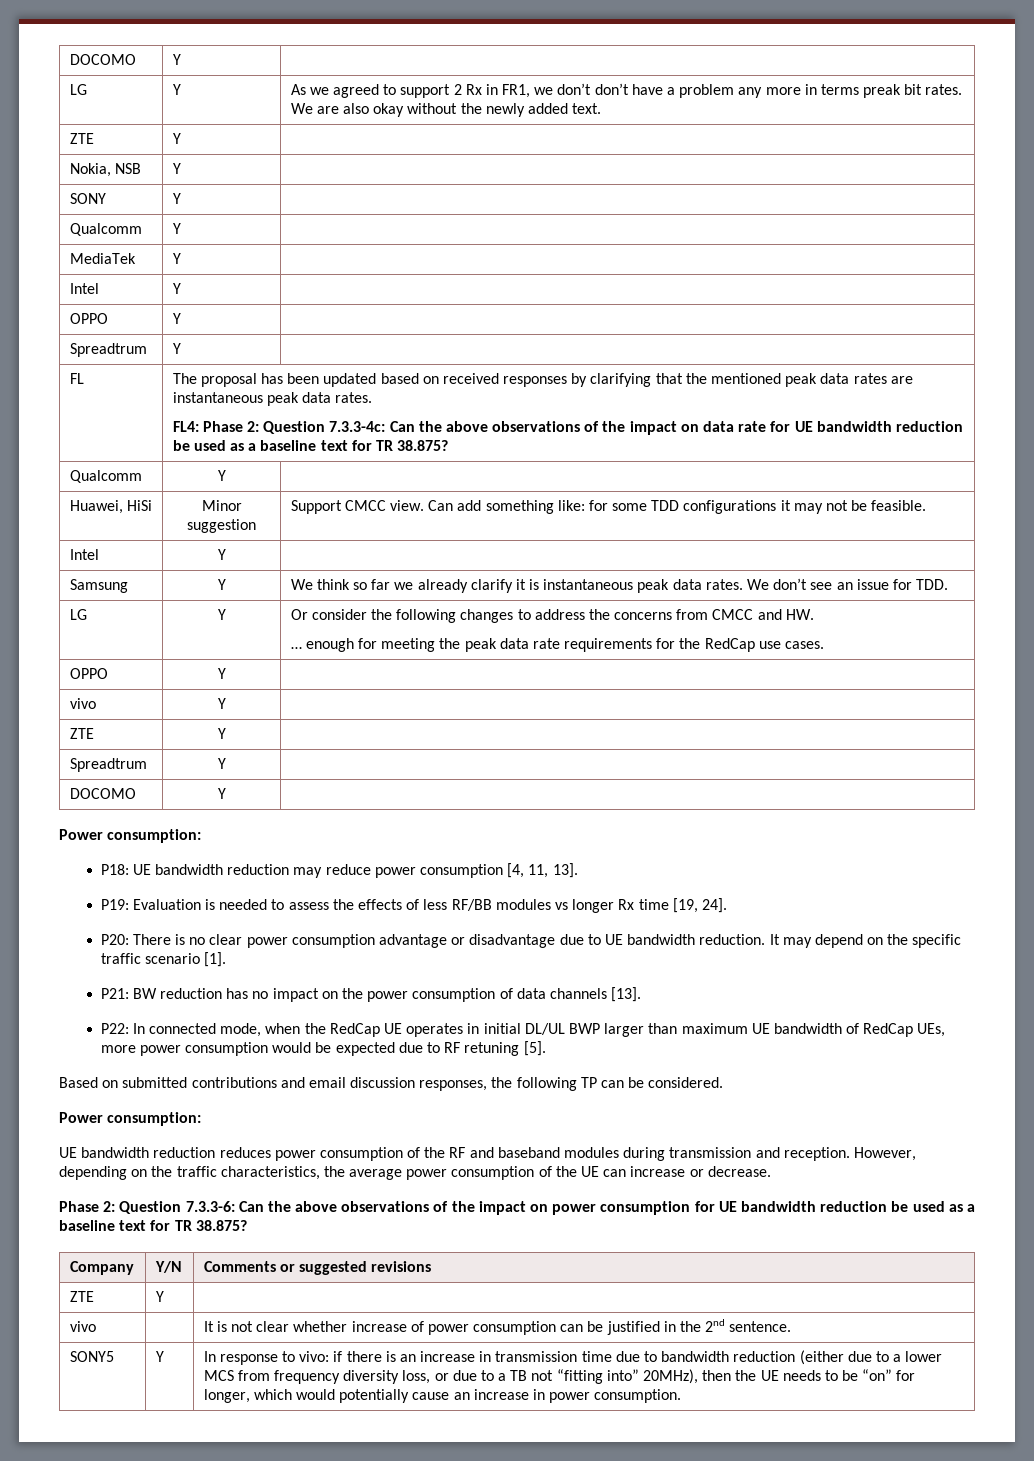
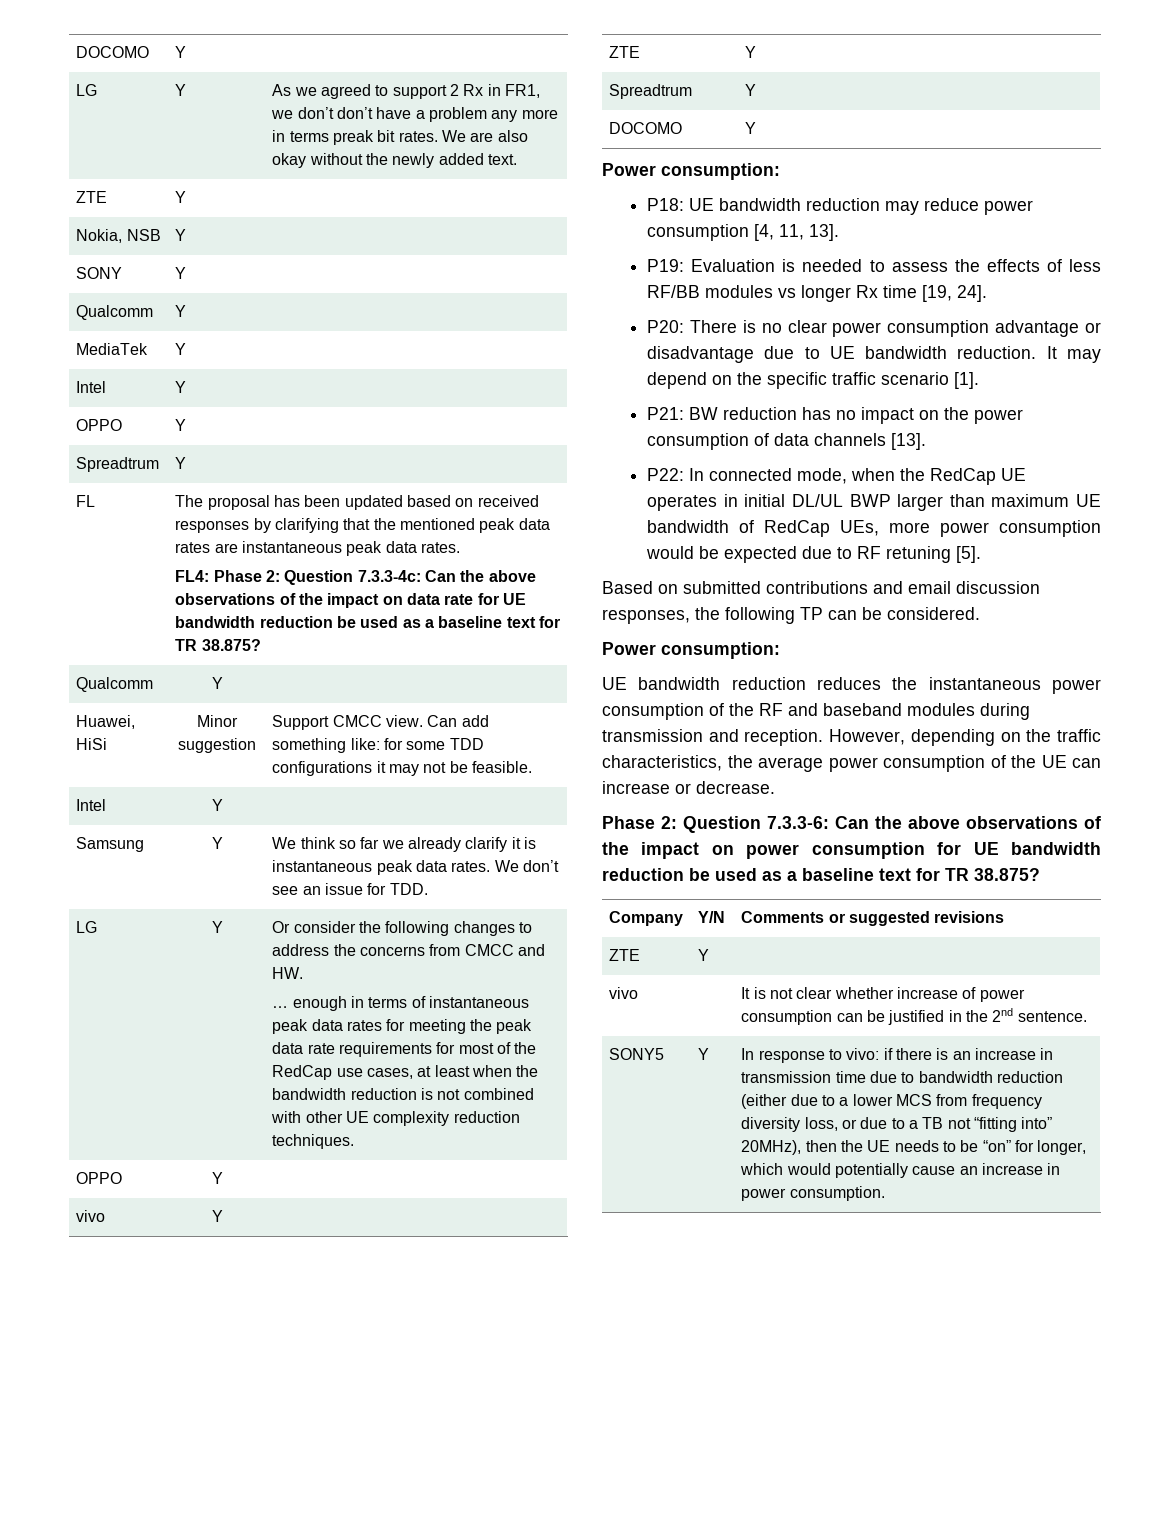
- … enough for meeting the peak data rate requirements for the RedCap use cases.
+ … enough in terms of instantaneous peak data rates for meeting the peak data rate requirements for most of the RedCap use cases, at least when the bandwidth reduction is not combined with other UE complexity reduction techniques.
- UE bandwidth reduction reduces power consumption of the RF and baseband modules during transmission and reception.
+ UE bandwidth reduction reduces the instantaneous power consumption of the RF and baseband modules during transmission and reception.

